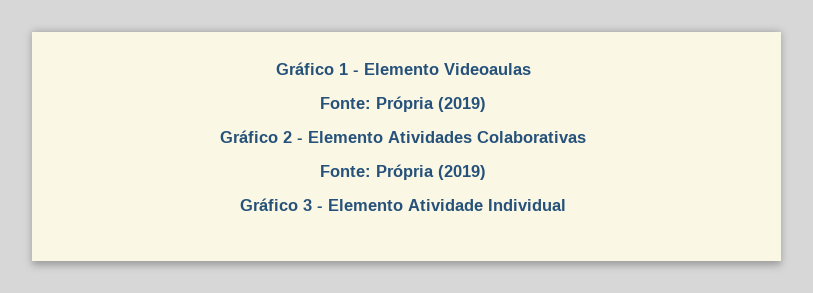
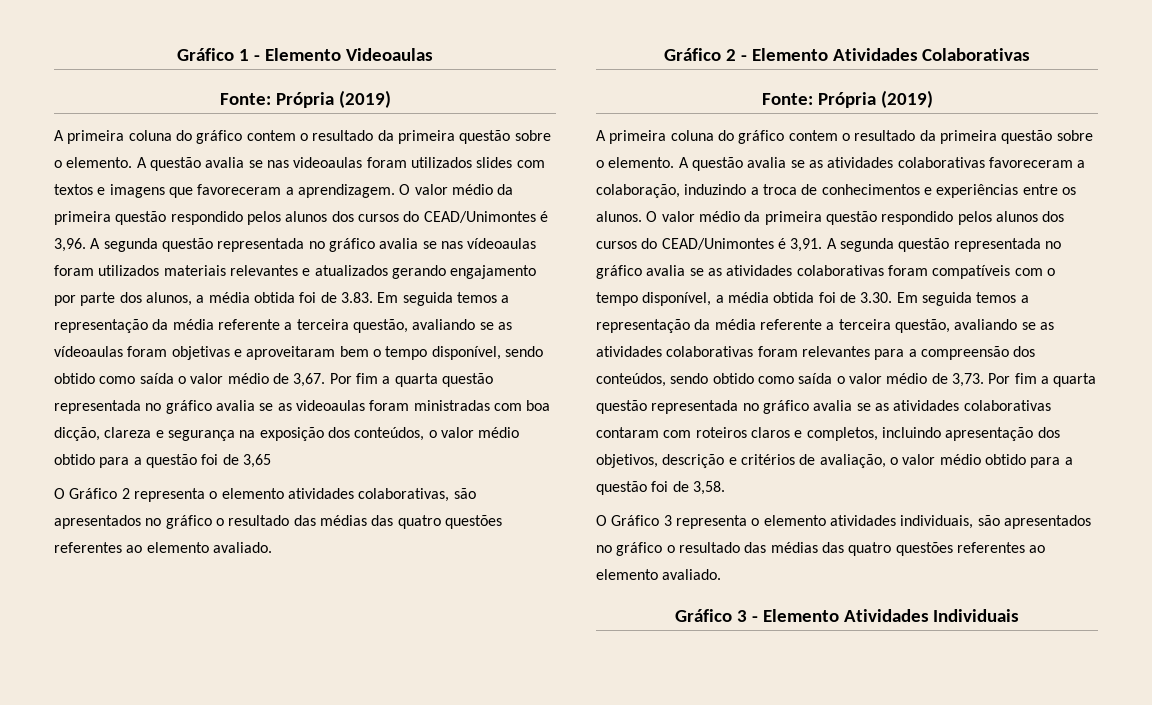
+ A primeira coluna do gráfico contem o resultado da primeira questão sobre o elemento. A questão avalia se nas videoaulas foram utilizados slides com textos e imagens que favoreceram a aprendizagem. O valor médio da primeira questão respondido pelos alunos dos cursos do CEAD/Unimontes é 3,96. A segunda questão representada no gráfico avalia se nas vídeoaulas foram utilizados materiais relevantes e atualizados gerando engajamento por parte dos alunos, a média obtida foi de 3.83. Em seguida temos a representação da média referente a terceira questão, avaliando se as vídeoaulas foram objetivas e aproveitaram bem o tempo disponível, sendo obtido como saída o valor médio de 3,67. Por fim a quarta questão representada no gráfico avalia se as videoaulas foram ministradas com boa dicção, clareza e segurança na exposição dos conteúdos, o valor médio obtido para a questão foi de 3,65
+ O Gráfico 2 representa o elemento atividades colaborativas, são apresentados no gráfico o resultado das médias das quatro questões referentes ao elemento avaliado.
+ A primeira coluna do gráfico contem o resultado da primeira questão sobre o elemento. A questão avalia se as atividades colaborativas favoreceram a colaboração, induzindo a troca de conhecimentos e experiências entre os alunos. O valor médio da primeira questão respondido pelos alunos dos cursos do CEAD/Unimontes é 3,91. A segunda questão representada no gráfico avalia se as atividades colaborativas foram compatíveis com o tempo disponível, a média obtida foi de 3.30. Em seguida temos a representação da média referente a terceira questão, avaliando se as atividades colaborativas foram relevantes para a compreensão dos conteúdos, sendo obtido como saída o valor médio de 3,73. Por fim a quarta questão representada no gráfico avalia se as atividades colaborativas contaram com roteiros claros e completos, incluindo apresentação dos objetivos, descrição e critérios de avaliação, o valor médio obtido para a questão foi de 3,58.
+ O Gráfico 3 representa o elemento atividades individuais, são apresentados no gráfico o resultado das médias das quatro questões referentes ao elemento avaliado.
- Gráfico 3 - Elemento Atividade Individual
+ Gráfico 3 - Elemento Atividades Individuais

